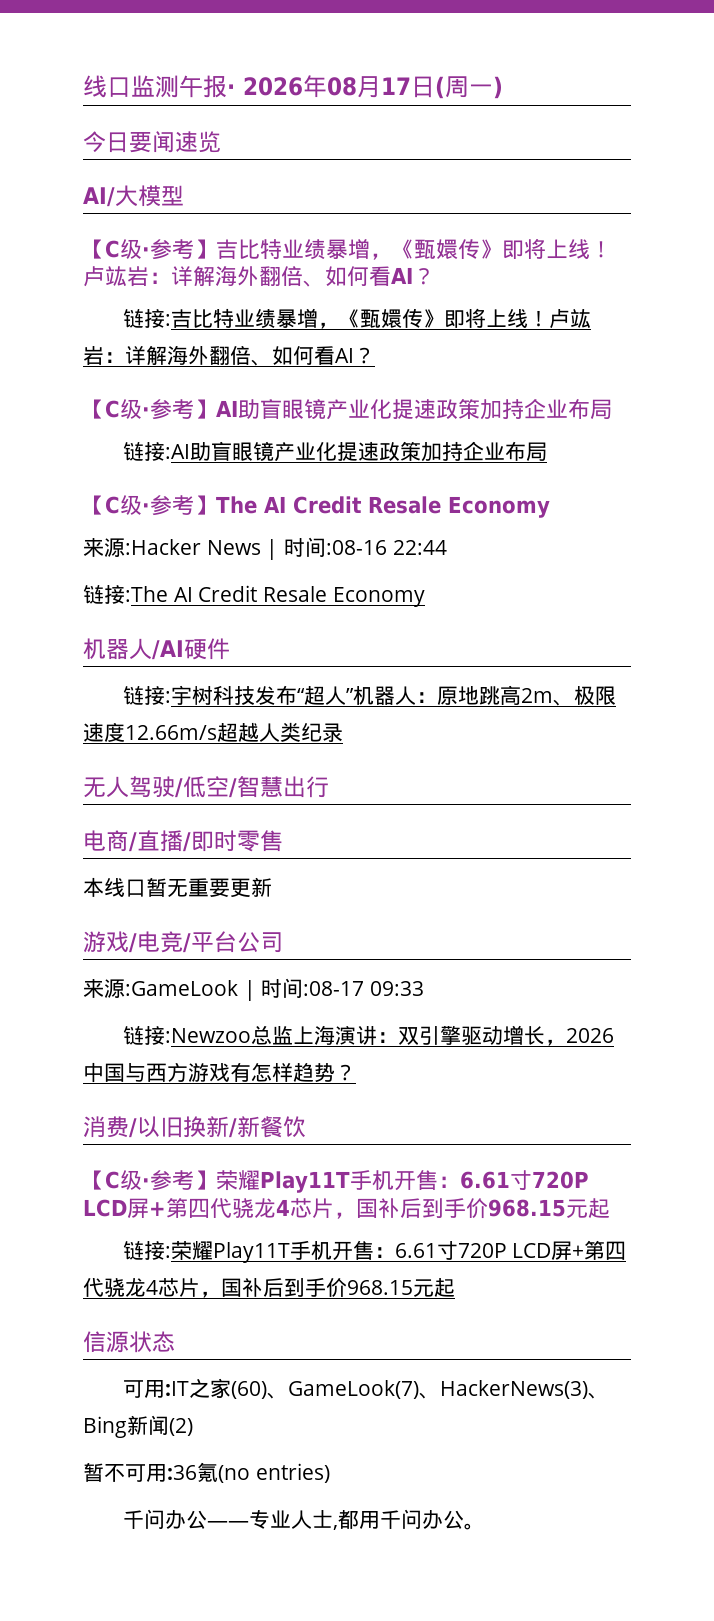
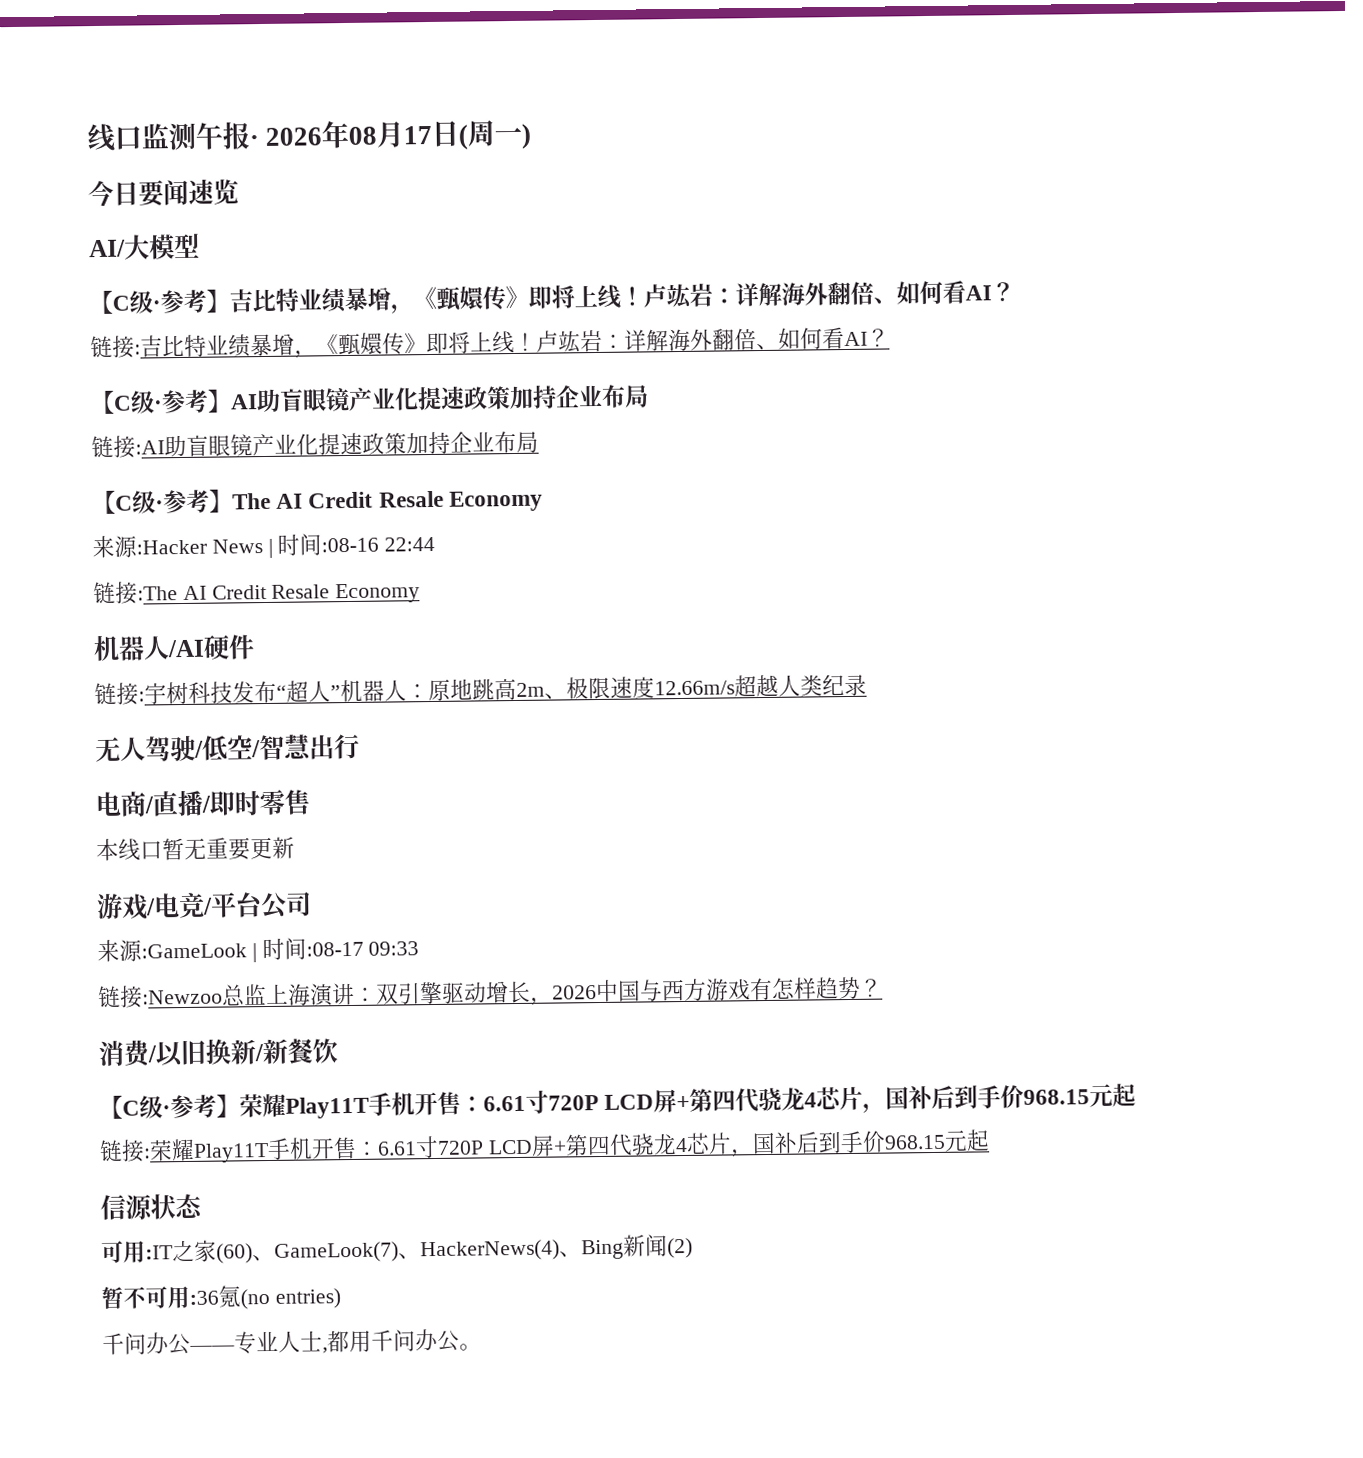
- 可用:IT之家(60)、GameLook(7)、HackerNews(3)、Bing新闻(2)
+ 可用:IT之家(60)、GameLook(7)、HackerNews(4)、Bing新闻(2)

